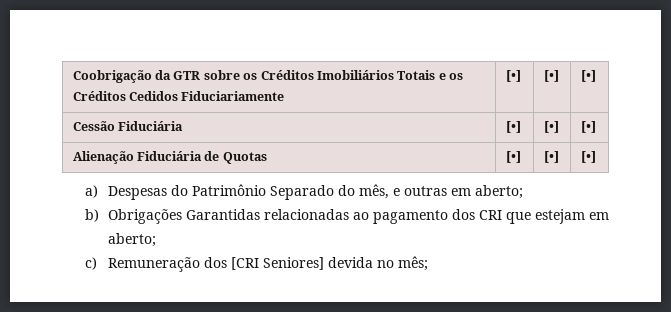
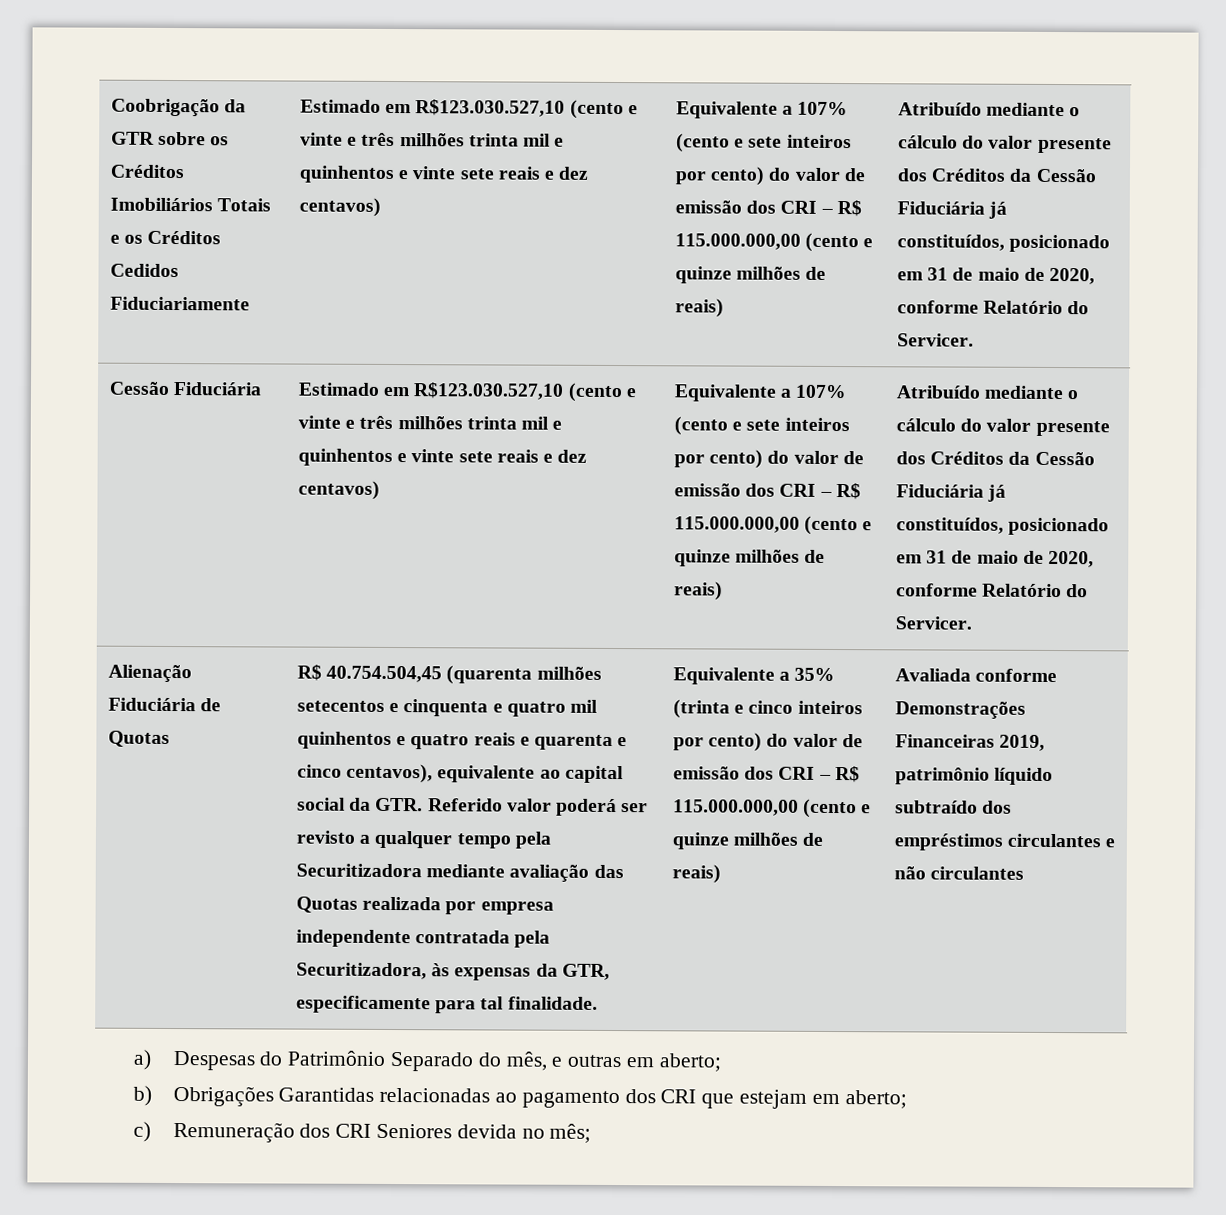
- Coobrigação da GTR sobre os Créditos Imobiliários Totais e os Créditos Cedidos Fiduciariamente | [•] | [•] | [•]
- Cessão Fiduciária | [•] | [•] | [•]
- Alienação Fiduciária de Quotas | [•] | [•] | [•]
+ Coobrigação da GTR sobre os Créditos Imobiliários Totais e os Créditos Cedidos Fiduciariamente | Estimado em R$123.030.527,10 (cento e vinte e três milhões trinta mil e quinhentos e vinte sete reais e dez centavos) | Equivalente a 107% (cento e sete inteiros por cento) do valor de emissão dos CRI – R$ 115.000.000,00 (cento e quinze milhões de reais) | Atribuído mediante o cálculo do valor presente dos Créditos da Cessão Fiduciária já constituídos, posicionado em 31 de maio de 2020, conforme Relatório do Servicer.
+ Cessão Fiduciária | Estimado em R$123.030.527,10 (cento e vinte e três milhões trinta mil e quinhentos e vinte sete reais e dez centavos) | Equivalente a 107% (cento e sete inteiros por cento) do valor de emissão dos CRI – R$ 115.000.000,00 (cento e quinze milhões de reais) | Atribuído mediante o cálculo do valor presente dos Créditos da Cessão Fiduciária já constituídos, posicionado em 31 de maio de 2020, conforme Relatório do Servicer.
+ Alienação Fiduciária de Quotas | R$ 40.754.504,45 (quarenta milhões setecentos e cinquenta e quatro mil quinhentos e quatro reais e quarenta e cinco centavos), equivalente ao capital social da GTR. Referido valor poderá ser revisto a qualquer tempo pela Securitizadora mediante avaliação das Quotas realizada por empresa independente contratada pela Securitizadora, às expensas da GTR, especificamente para tal finalidade. | Equivalente a 35% (trinta e cinco inteiros por cento) do valor de emissão dos CRI – R$ 115.000.000,00 (cento e quinze milhões de reais) | Avaliada conforme Demonstrações Financeiras 2019, patrimônio líquido subtraído dos empréstimos circulantes e não circulantes
- c) Remuneração dos [CRI Seniores] devida no mês;
+ c) Remuneração dos CRI Seniores devida no mês;

